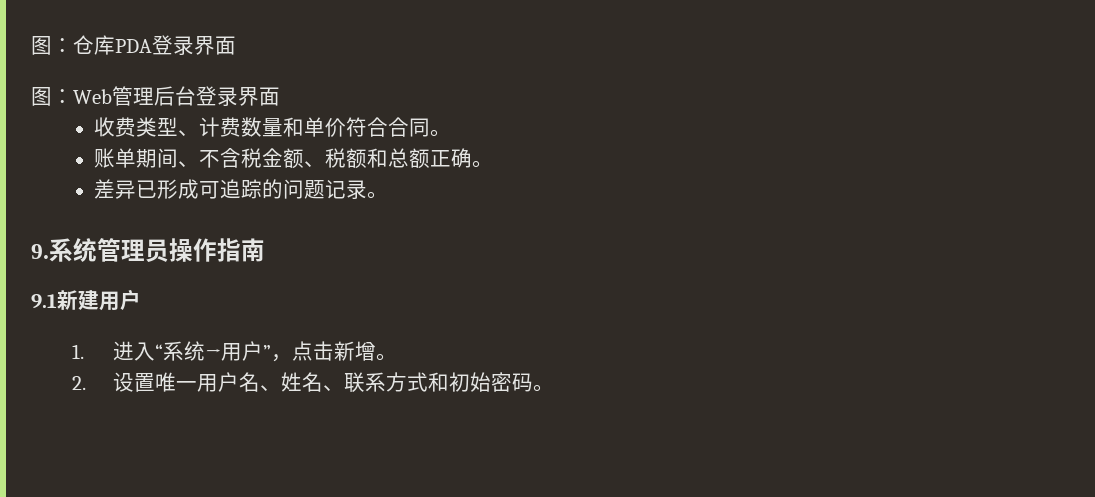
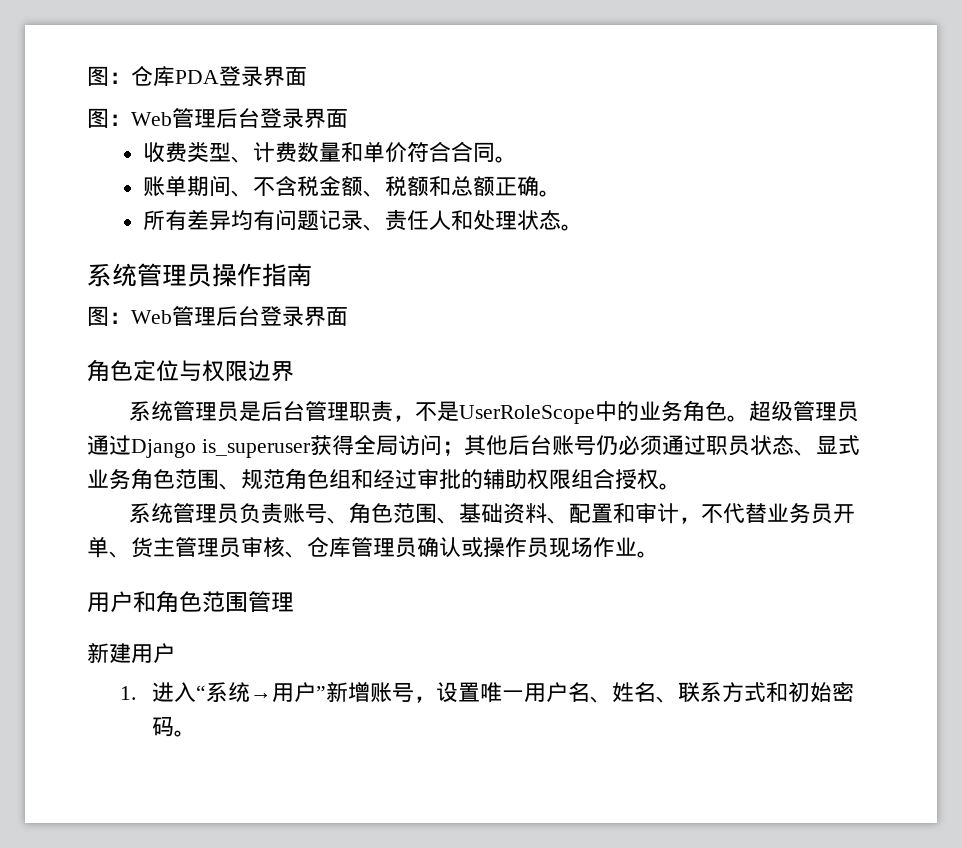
- 差异已形成可追踪的问题记录。
- 9.系统管理员操作指南
- 9.1新建用户
+ 所有差异均有问题记录、责任人和处理状态。
+ 系统管理员操作指南
+ 图：Web管理后台登录界面
+ 角色定位与权限边界
+ 系统管理员是后台管理职责，不是UserRoleScope中的业务角色。超级管理员通过Django is_superuser获得全局访问；其他后台账号仍必须通过职员状态、显式业务角色范围、规范角色组和经过审批的辅助权限组合授权。
+ 系统管理员负责账号、角色范围、基础资料、配置和审计，不代替业务员开单、货主管理员审核、仓库管理员确认或操作员现场作业。
+ 用户和角色范围管理
+ 新建用户
- 1.进入“系统→用户”，点击新增。
- 2.设置唯一用户名、姓名、联系方式和初始密码。
+ 1.进入“系统→用户”新增账号，设置唯一用户名、姓名、联系方式和初始密码。

